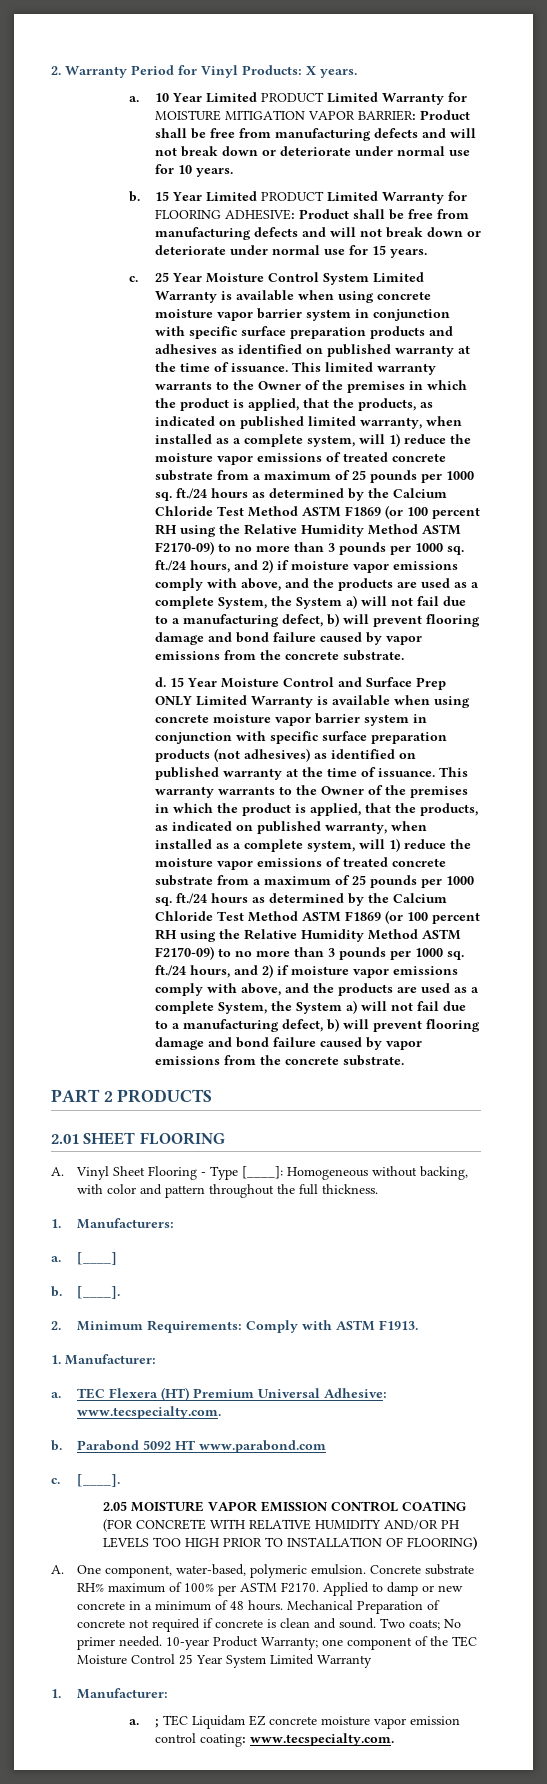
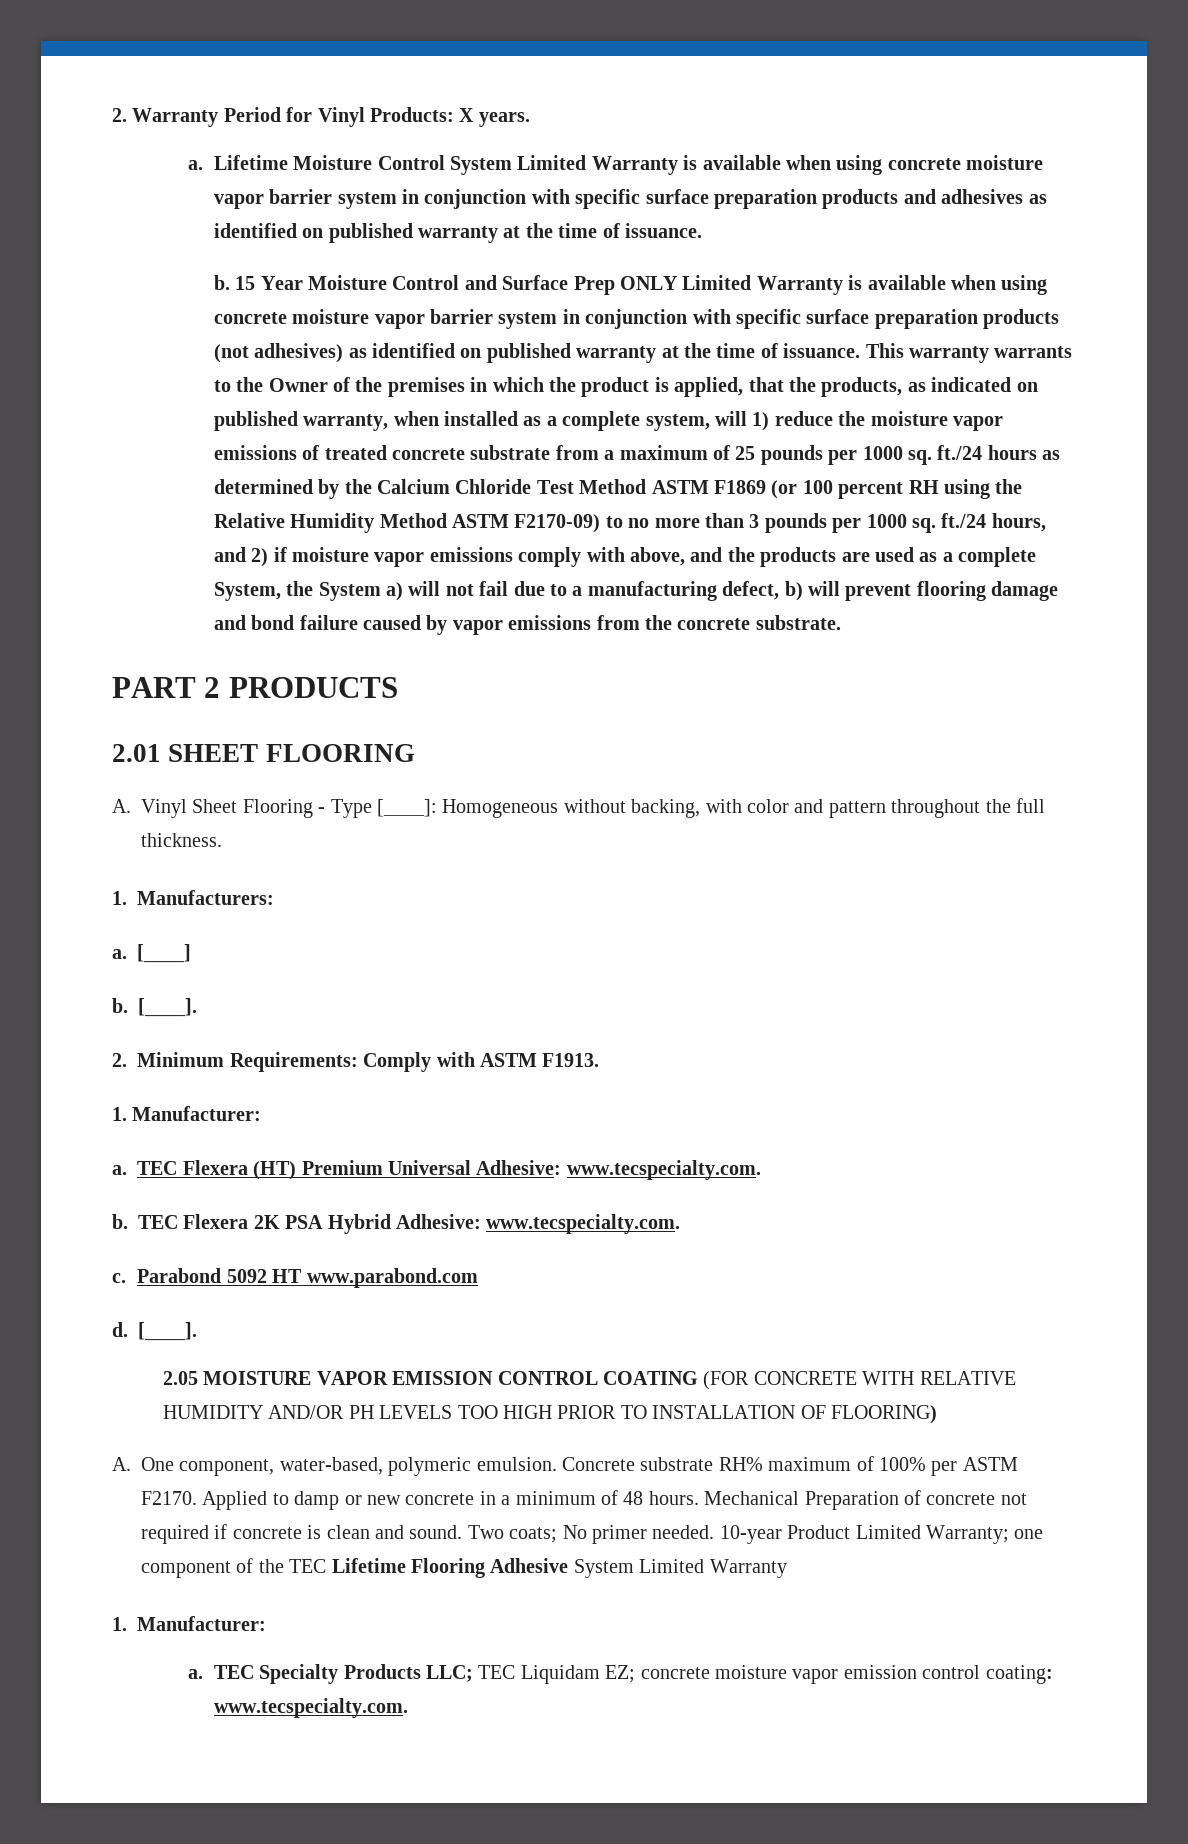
- 10 Year Limited PRODUCT Limited Warranty for MOISTURE MITIGATION VAPOR BARRIER: Product shall be free from manufacturing defects and will not break down or deteriorate under normal use for 10 years.
- b. 15 Year Limited PRODUCT Limited Warranty for FLOORING ADHESIVE: Product shall be free from manufacturing defects and will not break down or deteriorate under normal use for 15 years.
- c. 25 Year Moisture Control System Limited Warranty is available when using concrete moisture vapor barrier system in conjunction with specific surface preparation products and adhesives as identified on published warranty at the time of issuance. This limited warranty warrants to the Owner of the premises in which the product is applied, that the products, as indicated on published limited warranty, when installed as a complete system, will 1) reduce the moisture vapor emissions of treated concrete substrate from a maximum of 25 pounds per 1000 sq. ft./24 hours as determined by the Calcium Chloride Test Method ASTM F1869 (or 100 percent RH using the Relative Humidity Method ASTM F2170-09) to no more than 3 pounds per 1000 sq. ft./24 hours, and 2) if moisture vapor emissions comply with above, and the products are used as a complete System, the System a) will not fail due to a manufacturing defect, b) will prevent flooring damage and bond failure caused by vapor emissions from the concrete substrate.
- d.
+ Lifetime Moisture Control System Limited Warranty is available when using concrete moisture vapor barrier system in conjunction with specific surface preparation products and adhesives as identified on published warranty at the time of issuance.
+ b.
+ TEC Flexera 2K PSA Hybrid Adhesive: www.tecspecialty.com.
+ c.
  Parabond 5092 HT www.parabond.com
- c.
+ d.
- 10-year Product Warranty; one component of the TEC Moisture Control 25 Year System Limited Warranty
+ 10-year Product Limited Warranty; one component of the TEC Lifetime Flooring Adhesive System Limited Warranty
- a. ; TEC Liquidam EZ concrete moisture vapor emission control coating: www.tecspecialty.com.
+ a. TEC Specialty Products LLC; TEC Liquidam EZ; concrete moisture vapor emission control coating: www.tecspecialty.com.

